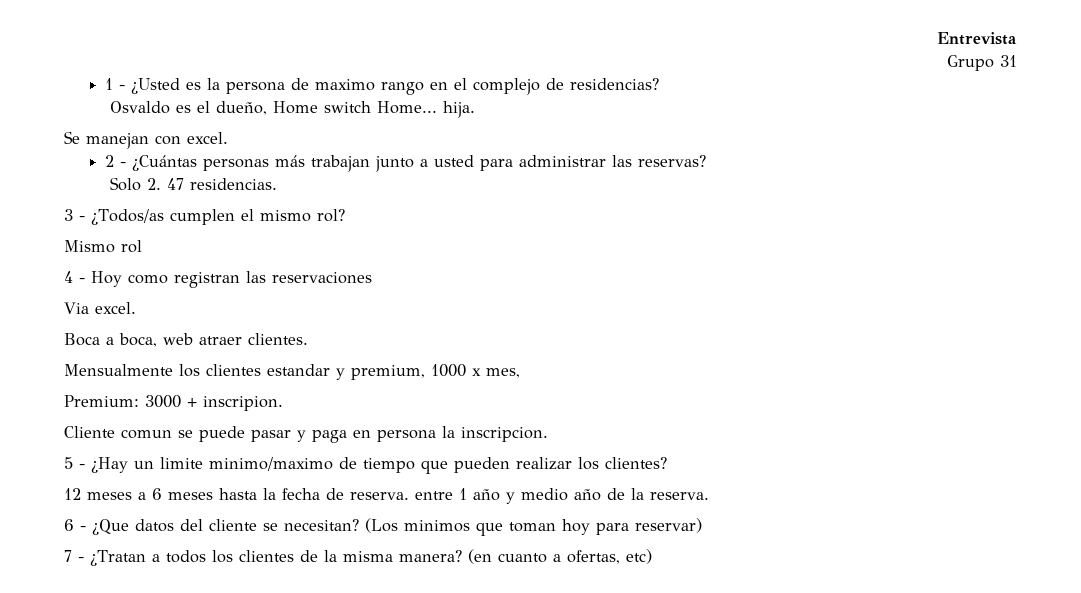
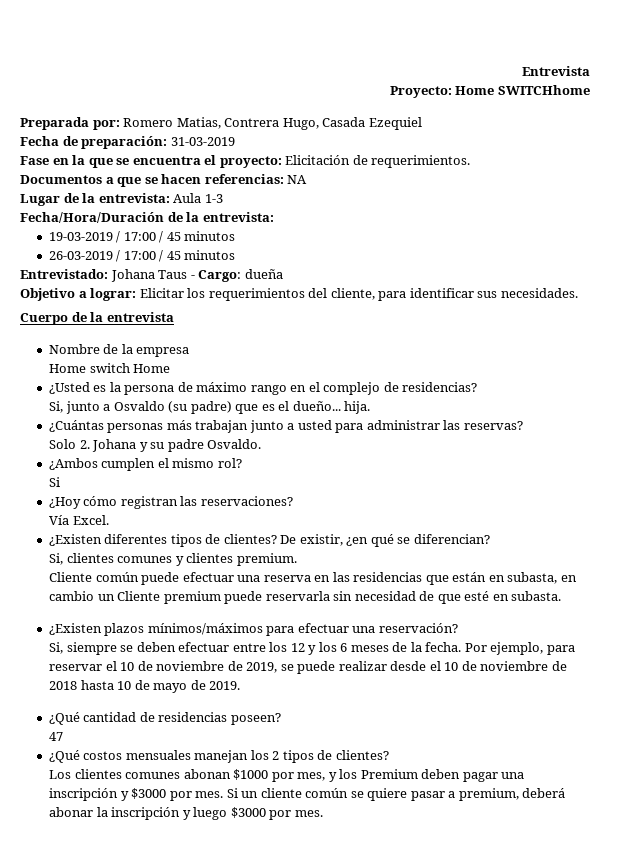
- Grupo 31
- 1 - ¿Usted es la persona de maximo rango en el complejo de residencias?
+ Proyecto: Home SWITCHhome
+ Preparada por: Romero Matias, Contrera Hugo, Casada Ezequiel
+ Fecha de preparación: 31-03-2019
+ Fase en la que se encuentra el proyecto: Elicitación de requerimientos.
+ Documentos a que se hacen referencias: NA
+ Lugar de la entrevista: Aula 1-3
+ Fecha/Hora/Duración de la entrevista:
+ 19-03-2019 / 17:00 / 45 minutos
+ 26-03-2019 / 17:00 / 45 minutos
+ Entrevistado: Johana Taus - Cargo: dueña
+ Objetivo a lograr: Elicitar los requerimientos del cliente, para identificar sus necesidades.
+ Cuerpo de la entrevista
+ Nombre de la empresa
+ Home switch Home
+ ¿Usted es la persona de máximo rango en el complejo de residencias?
- Osvaldo es el dueño, Home switch Home... hija.
- Se manejan con excel.
- 2 - ¿Cuántas personas más trabajan junto a usted para administrar las reservas?
+ Si, junto a Osvaldo (su padre) que es el dueño... hija.
+ ¿Cuántas personas más trabajan junto a usted para administrar las reservas?
- Solo 2. 47 residencias.
- 3 - ¿Todos/as cumplen el mismo rol?
- Mismo rol
- 4 - Hoy como registran las reservaciones
- Via excel.
- Boca a boca, web atraer clientes.
- Mensualmente los clientes estandar y premium, 1000 x mes,
- Premium: 3000 + inscripion.
- Cliente comun se puede pasar y paga en persona la inscripcion.
- 5 - ¿Hay un limite minimo/maximo de tiempo que pueden realizar los clientes?
- 12 meses a 6 meses hasta la fecha de reserva. entre 1 año y medio año de la reserva.
- 6 - ¿Que datos del cliente se necesitan? (Los minimos que toman hoy para reservar)
- 7 - ¿Tratan a todos los clientes de la misma manera? (en cuanto a ofertas, etc)
+ Solo 2. Johana y su padre Osvaldo.
+ ¿Ambos cumplen el mismo rol?
+ Si
+ ¿Hoy cómo registran las reservaciones?
+ Vía Excel.
+ ¿Existen diferentes tipos de clientes? De existir, ¿en qué se diferencian?
+ Si, clientes comunes y clientes premium.
+ Cliente común puede efectuar una reserva en las residencias que están en subasta, en cambio un Cliente premium puede reservarla sin necesidad de que esté en subasta.
+ ¿Existen plazos mínimos/máximos para efectuar una reservación?
+ Si, siempre se deben efectuar entre los 12 y los 6 meses de la fecha. Por ejemplo, para reservar el 10 de noviembre de 2019, se puede realizar desde el 10 de noviembre de 2018 hasta 10 de mayo de 2019.
+ ¿Qué cantidad de residencias poseen?
+ 47
+ ¿Qué costos mensuales manejan los 2 tipos de clientes?
+ Los clientes comunes abonan $1000 por mes, y los Premium deben pagar una inscripción y $3000 por mes. Si un cliente común se quiere pasar a premium, deberá abonar la inscripción y luego $3000 por mes.

